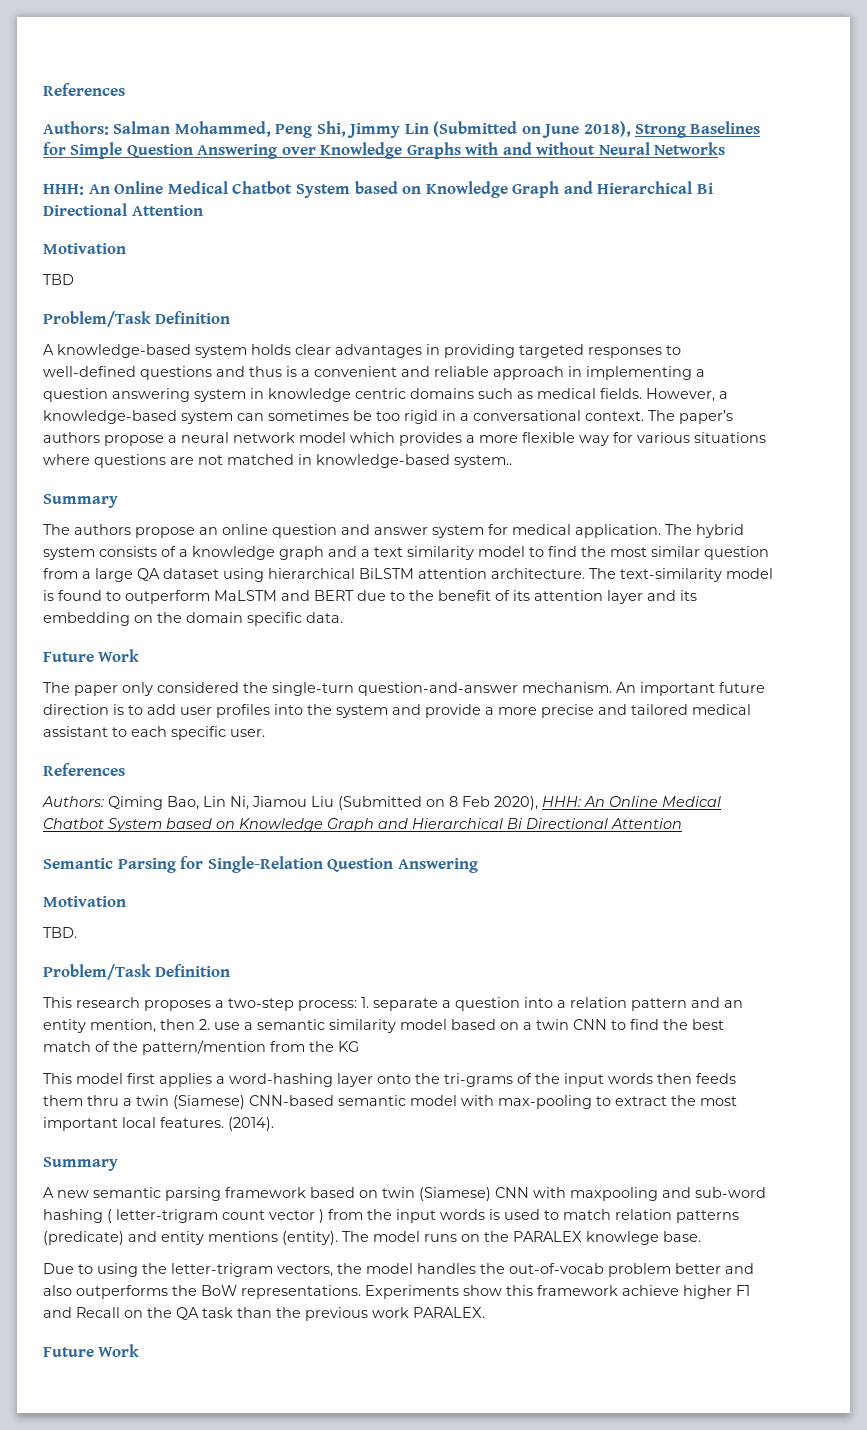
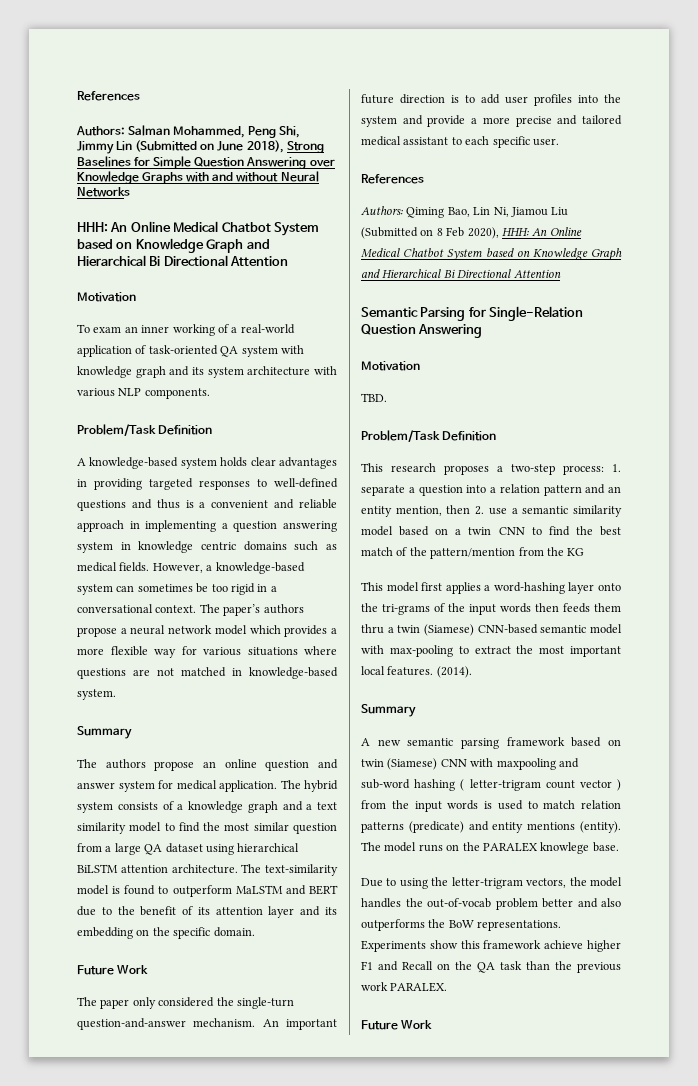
- TBD
+ To exam an inner working of a real-world application of task-oriented QA system with knowledge graph and its system architecture with various NLP components.
- The paper’s authors propose a neural network model which provides a more flexible way for various situations where questions are not matched in knowledge-based system..
+ The paper’s authors propose a neural network model which provides a more flexible way for various situations where questions are not matched in knowledge-based system.
- The text-similarity model is found to outperform MaLSTM and BERT due to the benefit of its attention layer and its embedding on the domain specific data.
+ The text-similarity model is found to outperform MaLSTM and BERT due to the benefit of its attention layer and its embedding on the specific domain.

